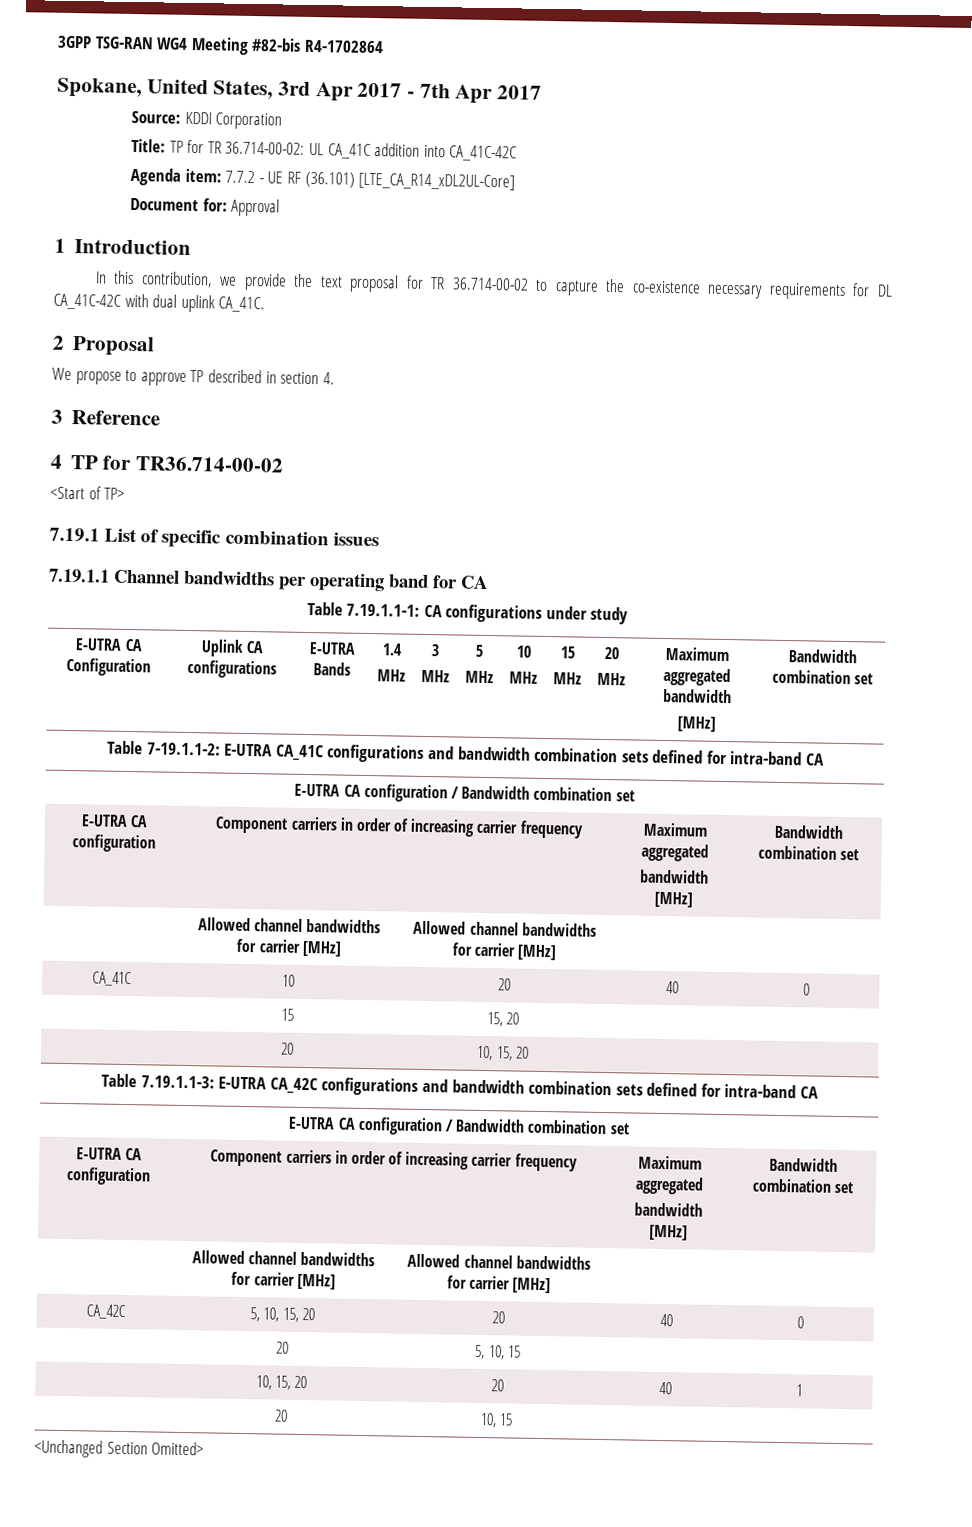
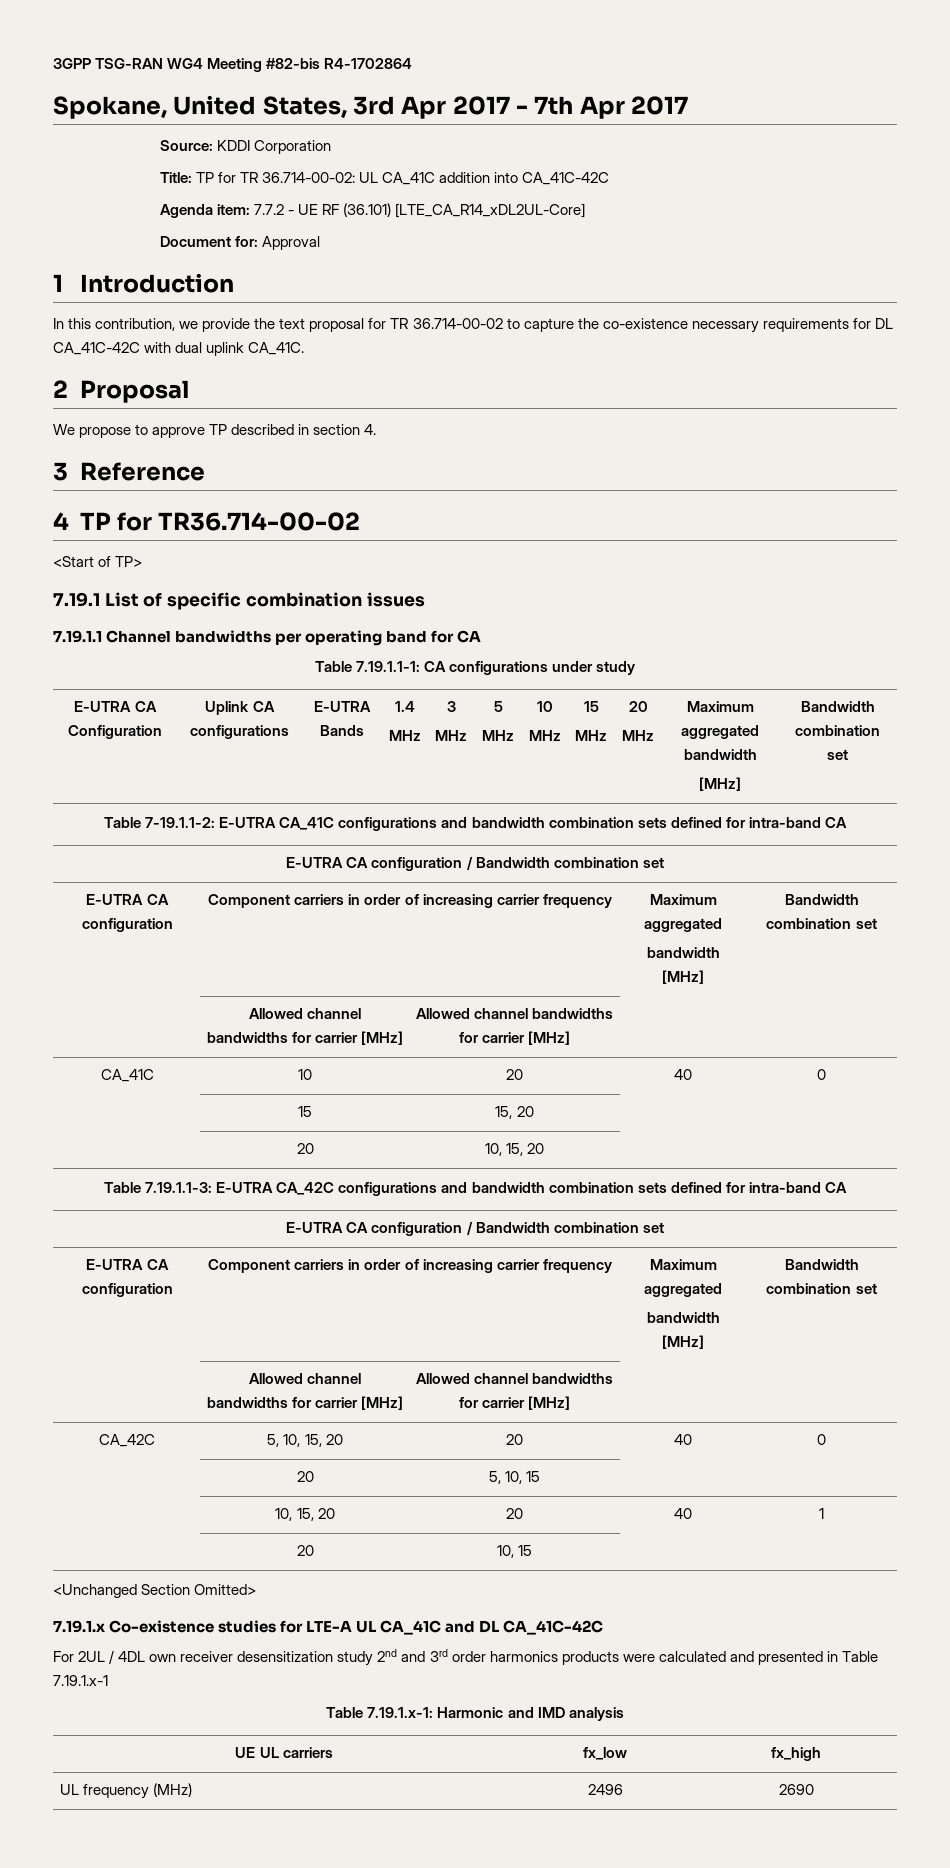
+ 7.19.1.x Co-existence studies for LTE-A UL CA_41C and DL CA_41C-42C
+ For 2UL / 4DL own receiver desensitization study 2nd and 3rd order harmonics products were calculated and presented in Table 7.19.1.x-1
+ Table 7.19.1.x-1: Harmonic and IMD analysis
+ UE UL carriers | fx_low | fx_high
+ UL frequency (MHz) | 2496 | 2690

